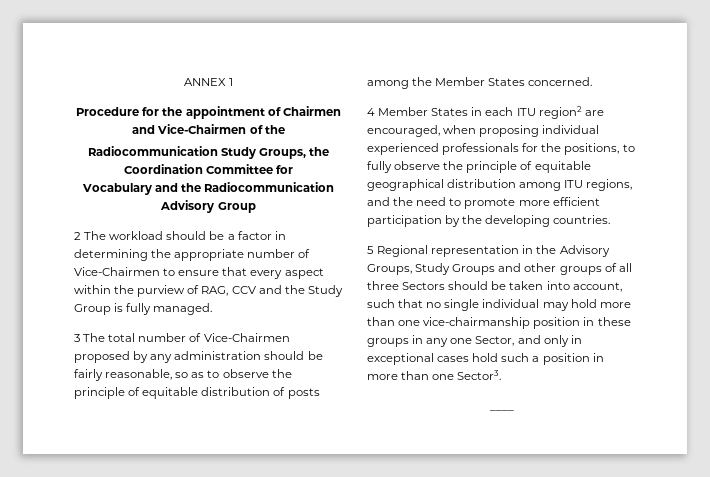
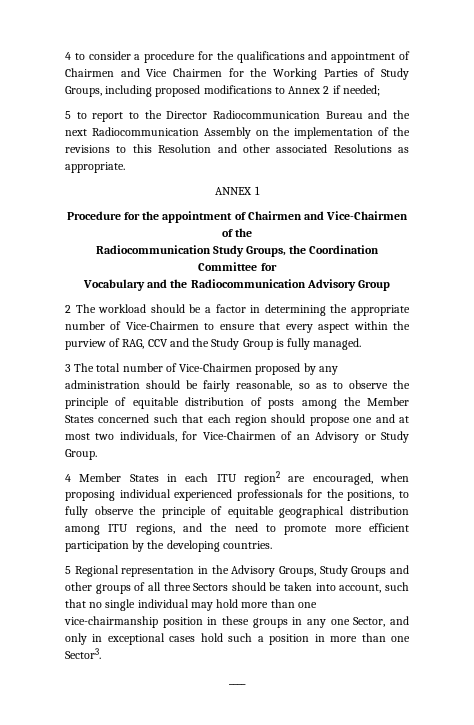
+ 4 to consider a procedure for the qualifications and appointment of Chairmen and Vice Chairmen for the Working Parties of Study Groups, including proposed modifications to Annex 2 if needed;
+ 5 to report to the Director Radiocommunication Bureau and the next Radiocommunication Assembly on the implementation of the revisions to this Resolution and other associated Resolutions as appropriate.
- 3 The total number of Vice-Chairmen proposed by any administration should be fairly reasonable, so as to observe the principle of equitable distribution of posts among the Member States concerned.
+ 3 The total number of Vice-Chairmen proposed by any administration should be fairly reasonable, so as to observe the principle of equitable distribution of posts among the Member States concerned such that each region should propose one and at most two individuals, for Vice-Chairmen of an Advisory or Study Group.

